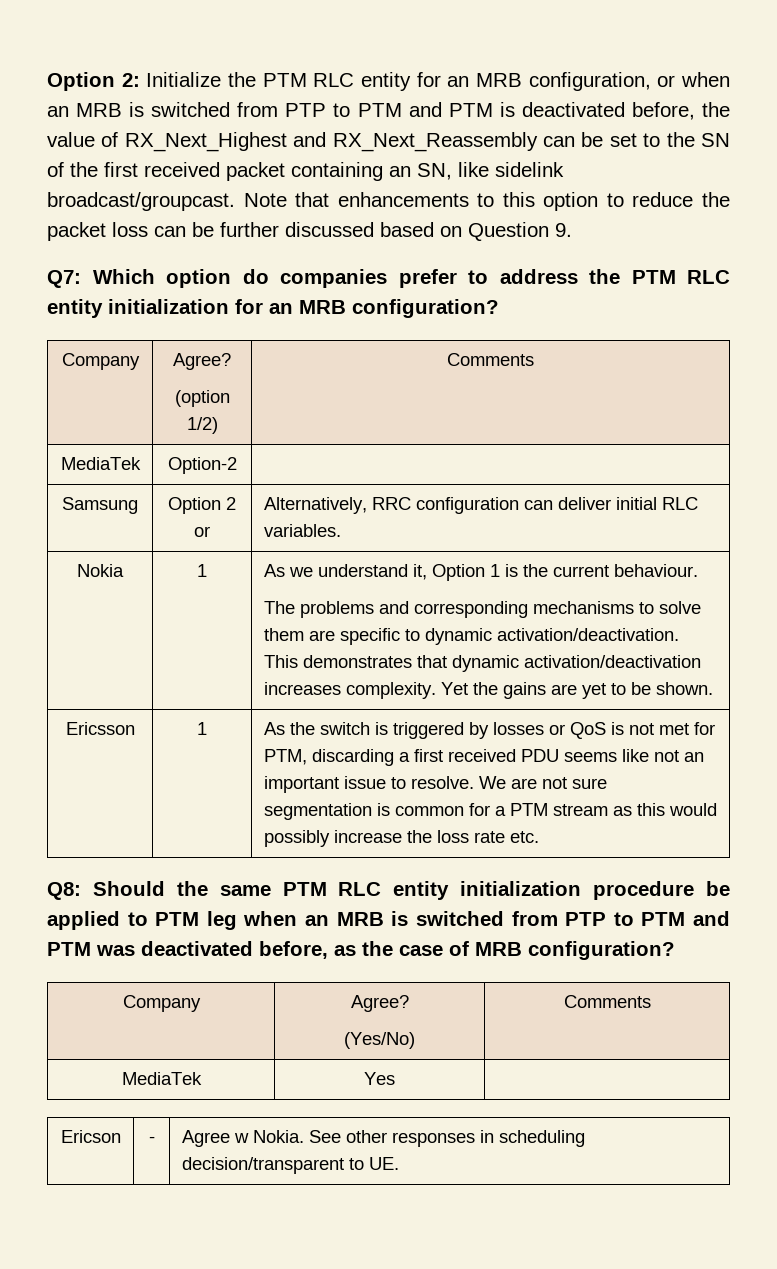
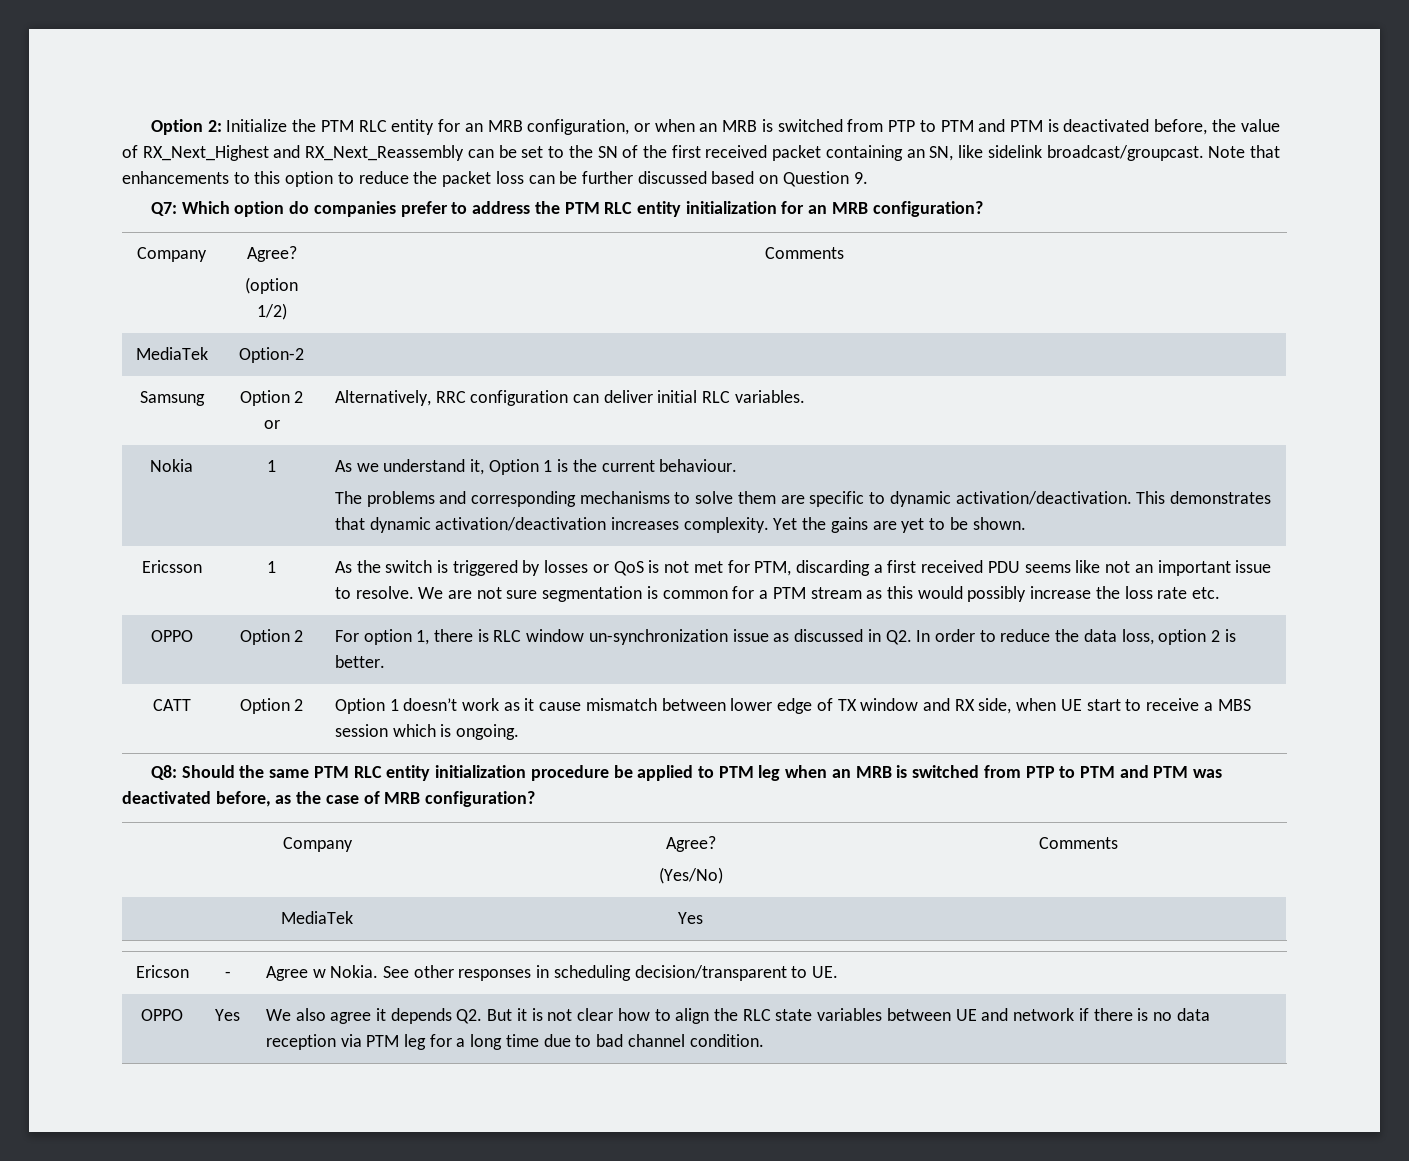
+ OPPO | Option 2 | For option 1, there is RLC window un-synchronization issue as discussed in Q2. In order to reduce the data loss, option 2 is better.
+ CATT | Option 2 | Option 1 doesn’t work as it cause mismatch between lower edge of TX window and RX side, when UE start to receive a MBS session which is ongoing.
+ OPPO | Yes | We also agree it depends Q2. But it is not clear how to align the RLC state variables between UE and network if there is no data reception via PTM leg for a long time due to bad channel condition.

